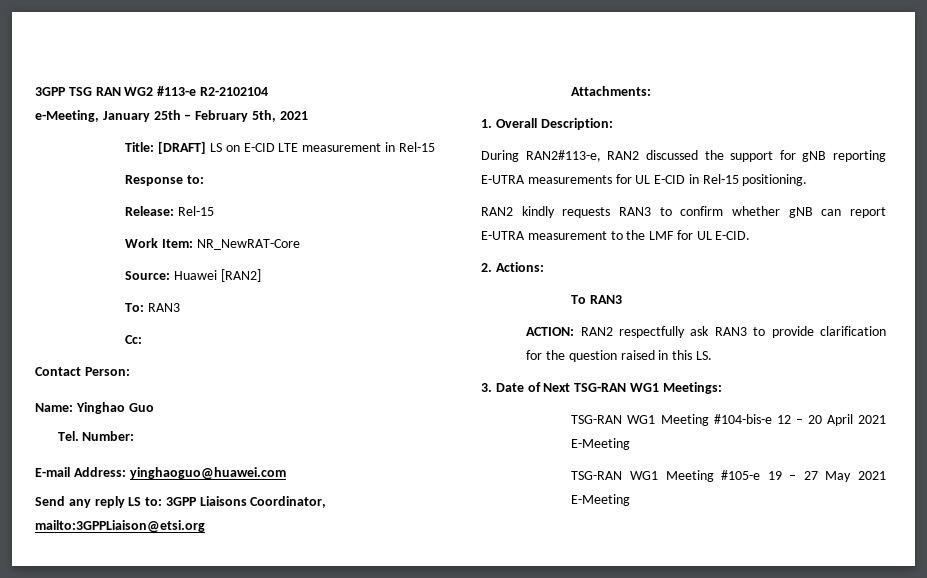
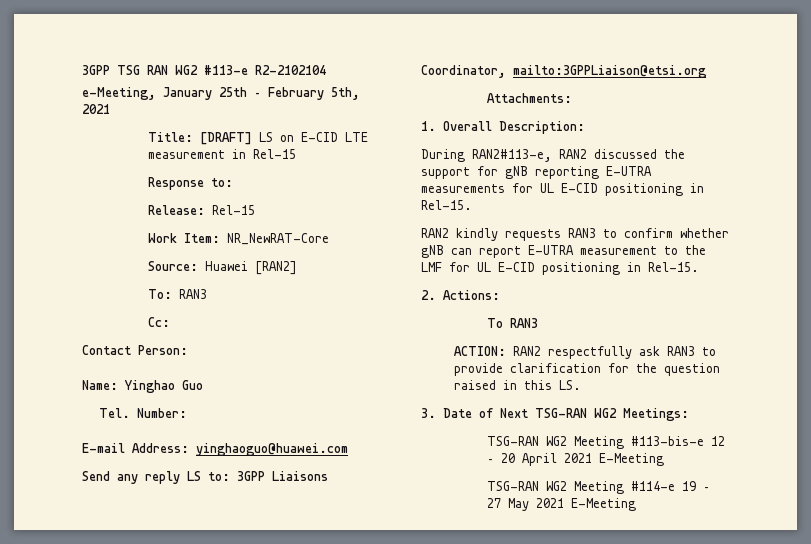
- During RAN2#113-e, RAN2 discussed the support for gNB reporting E-UTRA measurements for UL E-CID in Rel-15 positioning.
+ During RAN2#113-e, RAN2 discussed the support for gNB reporting E-UTRA measurements for UL E-CID positioning in Rel-15.
- RAN2 kindly requests RAN3 to confirm whether gNB can report E-UTRA measurement to the LMF for UL E-CID.
+ RAN2 kindly requests RAN3 to confirm whether gNB can report E-UTRA measurement to the LMF for UL E-CID positioning in Rel-15.
- 3. Date of Next TSG-RAN WG1 Meetings:
+ 3. Date of Next TSG-RAN WG2 Meetings:
- TSG-RAN WG1 Meeting #104-bis-e 12 – 20 April 2021 E-Meeting
+ TSG-RAN WG2 Meeting #113-bis-e 12 – 20 April 2021 E-Meeting
- TSG-RAN WG1 Meeting #105-e 19 – 27 May 2021 E-Meeting
+ TSG-RAN WG2 Meeting #114-e 19 – 27 May 2021 E-Meeting

